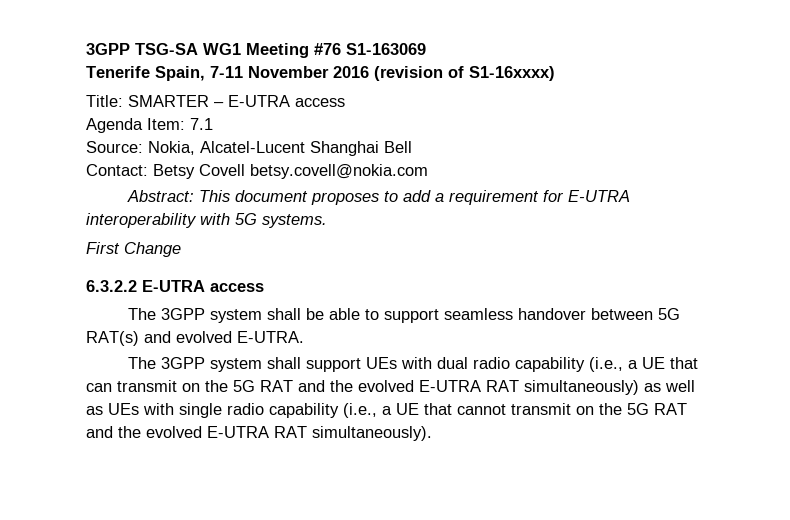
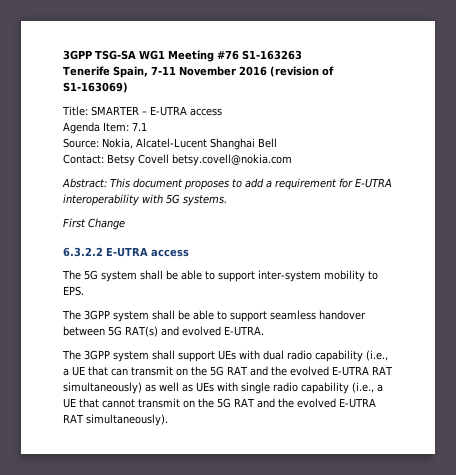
- 3GPP TSG-SA WG1 Meeting #76 S1-163069
+ 3GPP TSG-SA WG1 Meeting #76 S1-163263
- Tenerife Spain, 7-11 November 2016 (revision of S1-16xxxx)
+ Tenerife Spain, 7-11 November 2016 (revision of S1-163069)
+ The 5G system shall be able to support inter-system mobility to EPS.

